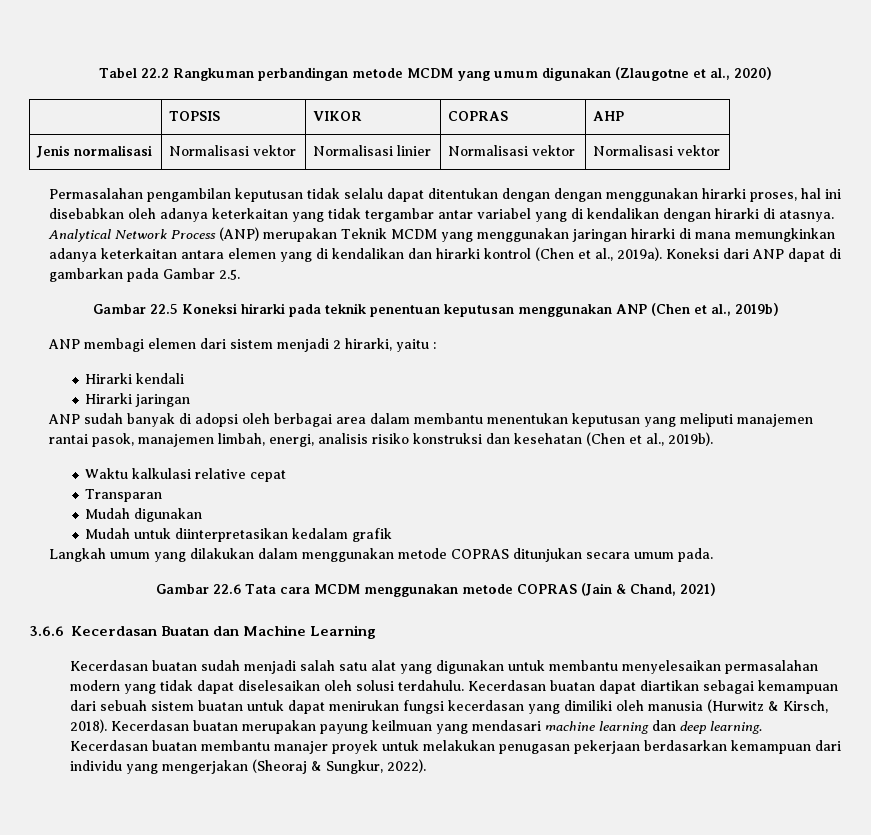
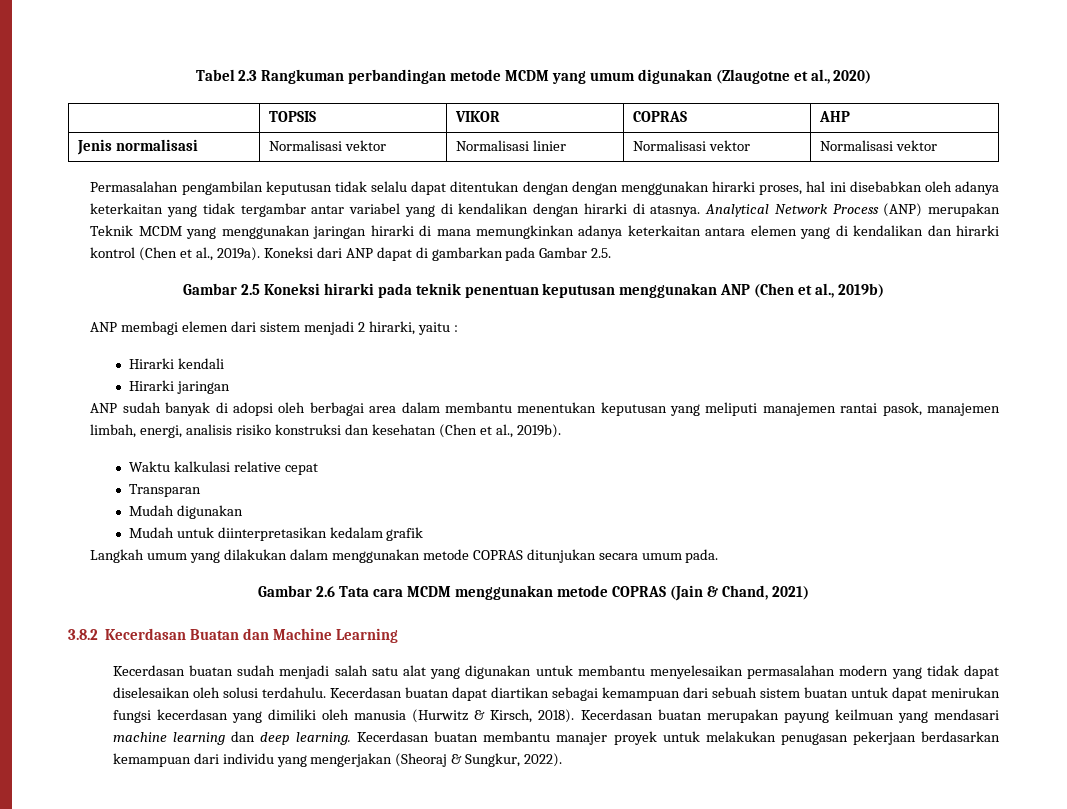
- Tabel 22.2 Rangkuman perbandingan metode MCDM yang umum digunakan (Zlaugotne et al., 2020)
+ Tabel 2.3 Rangkuman perbandingan metode MCDM yang umum digunakan (Zlaugotne et al., 2020)
- Gambar 22.5 Koneksi hirarki pada teknik penentuan keputusan menggunakan ANP (Chen et al., 2019b)
+ Gambar 2.5 Koneksi hirarki pada teknik penentuan keputusan menggunakan ANP (Chen et al., 2019b)
- Gambar 22.6 Tata cara MCDM menggunakan metode COPRAS (Jain & Chand, 2021)
+ Gambar 2.6 Tata cara MCDM menggunakan metode COPRAS (Jain & Chand, 2021)
- 3.6.6 Kecerdasan Buatan dan Machine Learning
+ 3.8.2 Kecerdasan Buatan dan Machine Learning

